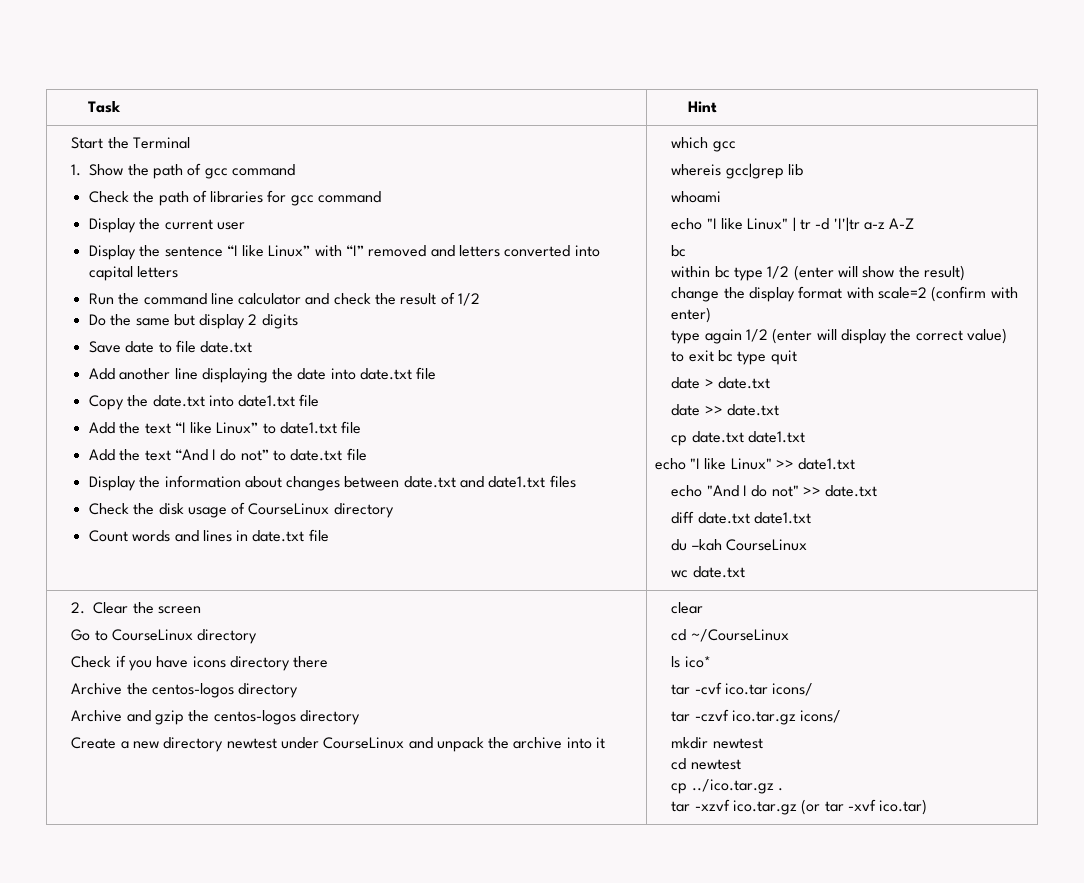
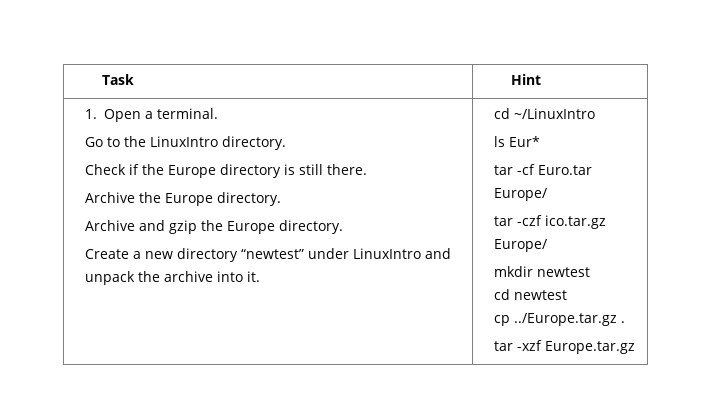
- Start the Terminal
- 1. Show the path of gcc command
- Check the path of libraries for gcc command
- Display the current user
- Display the sentence “I like Linux” with “I” removed and letters converted into capital letters
- Run the command line calculator and check the result of 1/2
- Do the same but display 2 digits
- Save date to file date.txt
- Add another line displaying the date into date.txt file
- Copy the date.txt into date1.txt file
- Add the text “I like Linux” to date1.txt file
- Add the text “And I do not” to date.txt file
- Display the information about changes between date.txt and date1.txt files
- Check the disk usage of CourseLinux directory
- Count words and lines in date.txt file | which gcc
- whereis gcc|grep lib
- whoami
- echo "I like Linux" | tr -d 'I'|tr a-z A-Z
- bc
- within bc type 1/2 (enter will show the result)
- change the display format with scale=2 (confirm with enter)
- type again 1/2 (enter will display the correct value)
- to exit bc type quit
- date > date.txt
- date >> date.txt
- cp date.txt date1.txt
- echo "I like Linux" >> date1.txt
- echo "And I do not" >> date.txt
- diff date.txt date1.txt
- du –kah CourseLinux
- wc date.txt
- 2. Clear the screen
+ 1. Open a terminal.
- Go to CourseLinux directory
+ Go to the LinuxIntro directory.
- Check if you have icons directory there
+ Check if the Europe directory is still there.
- Archive the centos-logos directory
+ Archive the Europe directory.
- Archive and gzip the centos-logos directory
+ Archive and gzip the Europe directory.
- Create a new directory newtest under CourseLinux and unpack the archive into it | clear
- cd ~/CourseLinux
+ Create a new directory “newtest” under LinuxIntro and unpack the archive into it. | cd ~/LinuxIntro
- ls ico*
- tar -cvf ico.tar icons/
- tar -czvf ico.tar.gz icons/
+ ls Eur*
+ tar -cf Euro.tar Europe/
+ tar -czf ico.tar.gz Europe/
- cp ../ico.tar.gz .
+ cp ../Europe.tar.gz .
- tar -xzvf ico.tar.gz (or tar -xvf ico.tar)
+ tar -xzf Europe.tar.gz

